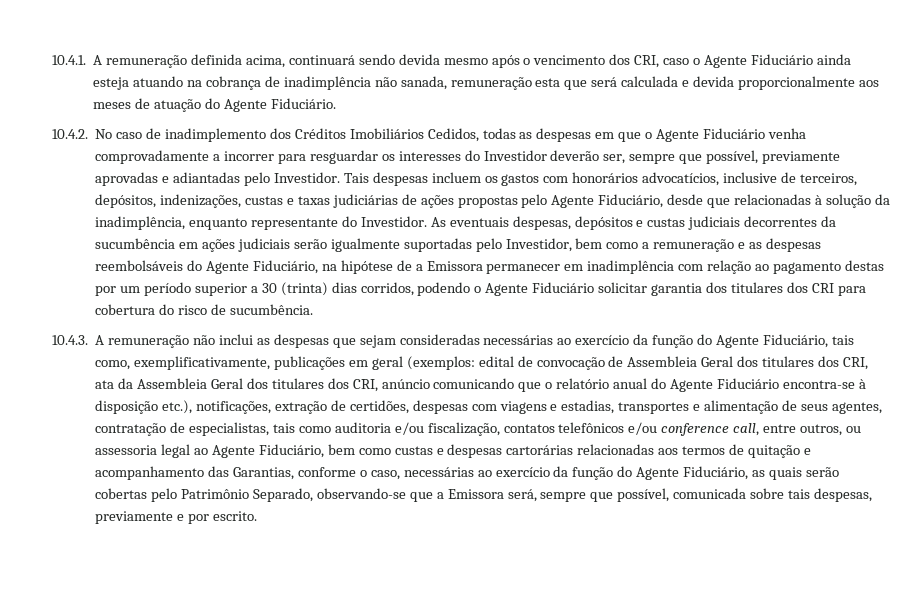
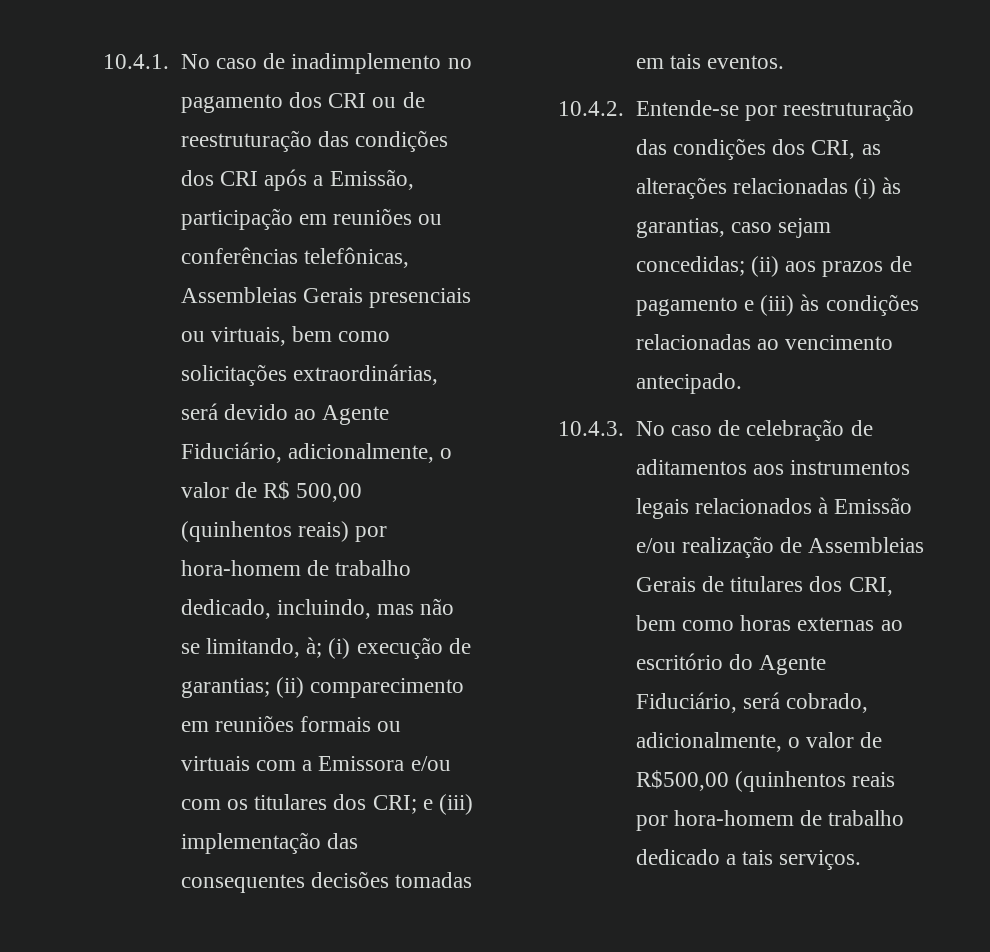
- 10.4.1. A remuneração definida acima, continuará sendo devida mesmo após o vencimento dos CRI, caso o Agente Fiduciário ainda esteja atuando na cobrança de inadimplência não sanada, remuneração esta que será calculada e devida proporcionalmente aos meses de atuação do Agente Fiduciário.
- 10.4.2. No caso de inadimplemento dos Créditos Imobiliários Cedidos, todas as despesas em que o Agente Fiduciário venha comprovadamente a incorrer para resguardar os interesses do Investidor deverão ser, sempre que possível, previamente aprovadas e adiantadas pelo Investidor. Tais despesas incluem os gastos com honorários advocatícios, inclusive de terceiros, depósitos, indenizações, custas e taxas judiciárias de ações propostas pelo Agente Fiduciário, desde que relacionadas à solução da inadimplência, enquanto representante do Investidor. As eventuais despesas, depósitos e custas judiciais decorrentes da sucumbência em ações judiciais serão igualmente suportadas pelo Investidor, bem como a remuneração e as despesas reembolsáveis do Agente Fiduciário, na hipótese de a Emissora permanecer em inadimplência com relação ao pagamento destas por um período superior a 30 (trinta) dias corridos, podendo o Agente Fiduciário solicitar garantia dos titulares dos CRI para cobertura do risco de sucumbência.
- 10.4.3. A remuneração não inclui as despesas que sejam consideradas necessárias ao exercício da função do Agente Fiduciário, tais como, exemplificativamente, publicações em geral (exemplos: edital de convocação de Assembleia Geral dos titulares dos CRI, ata da Assembleia Geral dos titulares dos CRI, anúncio comunicando que o relatório anual do Agente Fiduciário encontra-se à disposição etc.), notificações, extração de certidões, despesas com viagens e estadias, transportes e alimentação de seus agentes, contratação de especialistas, tais como auditoria e/ou fiscalização, contatos telefônicos e/ou conference call, entre outros, ou assessoria legal ao Agente Fiduciário, bem como custas e despesas cartorárias relacionadas aos termos de quitação e acompanhamento das Garantias, conforme o caso, necessárias ao exercício da função do Agente Fiduciário, as quais serão cobertas pelo Patrimônio Separado, observando-se que a Emissora será, sempre que possível, comunicada sobre tais despesas, previamente e por escrito.
+ 10.4.1. No caso de inadimplemento no pagamento dos CRI ou de reestruturação das condições dos CRI após a Emissão, participação em reuniões ou conferências telefônicas, Assembleias Gerais presenciais ou virtuais, bem como solicitações extraordinárias, será devido ao Agente Fiduciário, adicionalmente, o valor de R$ 500,00 (quinhentos reais) por hora-homem de trabalho dedicado, incluindo, mas não se limitando, à; (i) execução de garantias; (ii) comparecimento em reuniões formais ou virtuais com a Emissora e/ou com os titulares dos CRI; e (iii) implementação das consequentes decisões tomadas em tais eventos.
+ 10.4.2. Entende-se por reestruturação das condições dos CRI, as alterações relacionadas (i) às garantias, caso sejam concedidas; (ii) aos prazos de pagamento e (iii) às condições relacionadas ao vencimento antecipado.
+ 10.4.3. No caso de celebração de aditamentos aos instrumentos legais relacionados à Emissão e/ou realização de Assembleias Gerais de titulares dos CRI, bem como horas externas ao escritório do Agente Fiduciário, será cobrado, adicionalmente, o valor de R$500,00 (quinhentos reais por hora-homem de trabalho dedicado a tais serviços.

